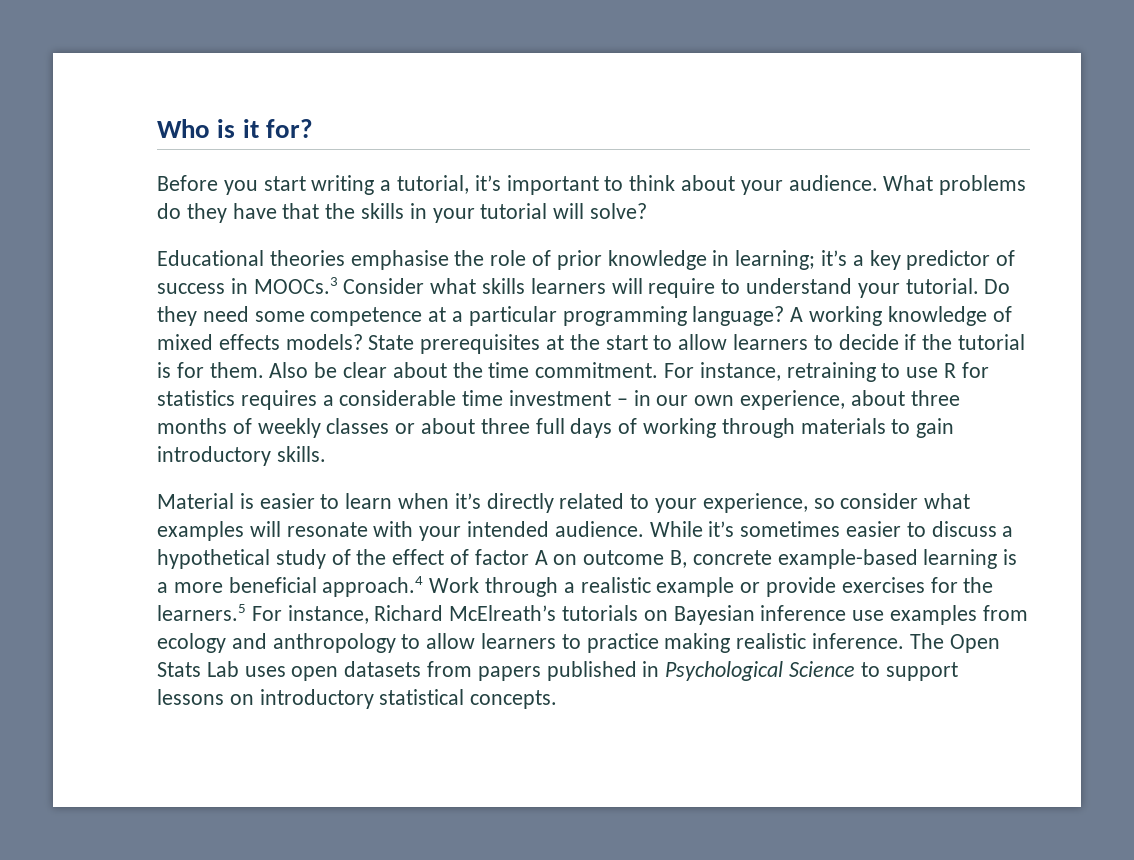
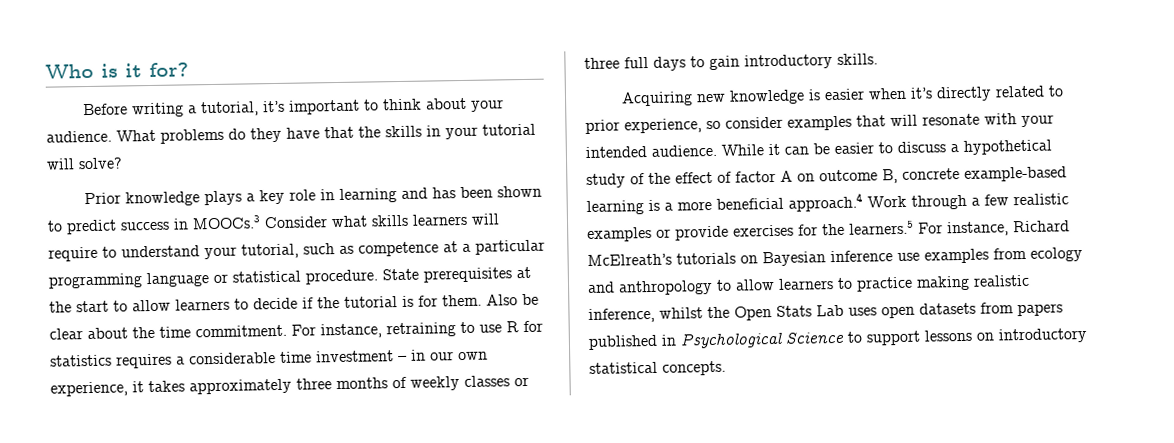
- Before you start writing a tutorial, it’s important to think about your audience.
+ Before writing a tutorial, it’s important to think about your audience.
- Educational theories emphasise the role of prior knowledge in learning; it’s a key predictor of success in MOOCs.3 Consider what skills learners will require to understand your tutorial. Do they need some competence at a particular programming language? A working knowledge of mixed effects models?
+ Prior knowledge plays a key role in learning and has been shown to predict success in MOOCs.3 Consider what skills learners will require to understand your tutorial, such as competence at a particular programming language or statistical procedure.
- For instance, retraining to use R for statistics requires a considerable time investment – in our own experience, about three months of weekly classes or about three full days of working through materials to gain introductory skills.
+ For instance, retraining to use R for statistics requires a considerable time investment – in our own experience, it takes approximately three months of weekly classes or three full days to gain introductory skills.
- Material is easier to learn when it’s directly related to your experience, so consider what examples will resonate with your intended audience.
+ Acquiring new knowledge is easier when it’s directly related to prior experience, so consider examples that will resonate with your intended audience.
- While it’s sometimes easier to discuss a hypothetical study of the effect of factor A on outcome B, concrete example-based learning is a more beneficial approach.4 Work through a realistic example or provide exercises for the learners.5 For instance, Richard McElreath’s tutorials on Bayesian inference use examples from ecology and anthropology to allow learners to practice making realistic inference. The Open Stats Lab uses open datasets from papers published in Psychological Science to support lessons on introductory statistical concepts.
+ While it can be easier to discuss a hypothetical study of the effect of factor A on outcome B, concrete example-based learning is a more beneficial approach.4 Work through a few realistic examples or provide exercises for the learners.5 For instance, Richard McElreath’s tutorials on Bayesian inference use examples from ecology and anthropology to allow learners to practice making realistic inference, whilst the Open Stats Lab uses open datasets from papers published in Psychological Science to support lessons on introductory statistical concepts.

